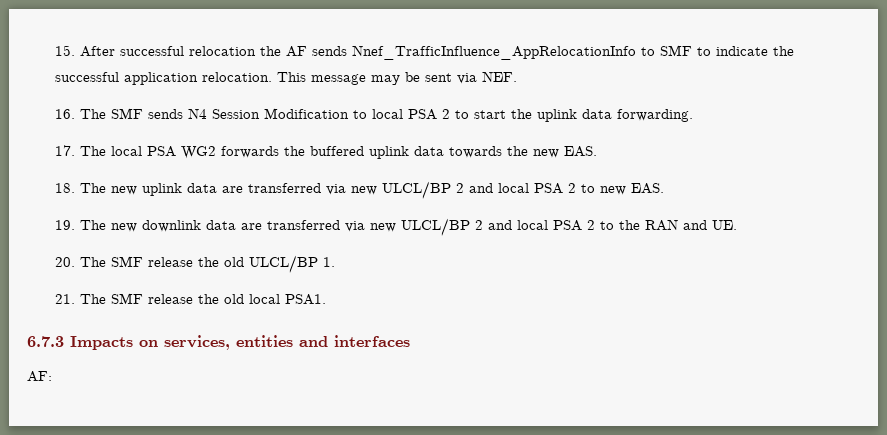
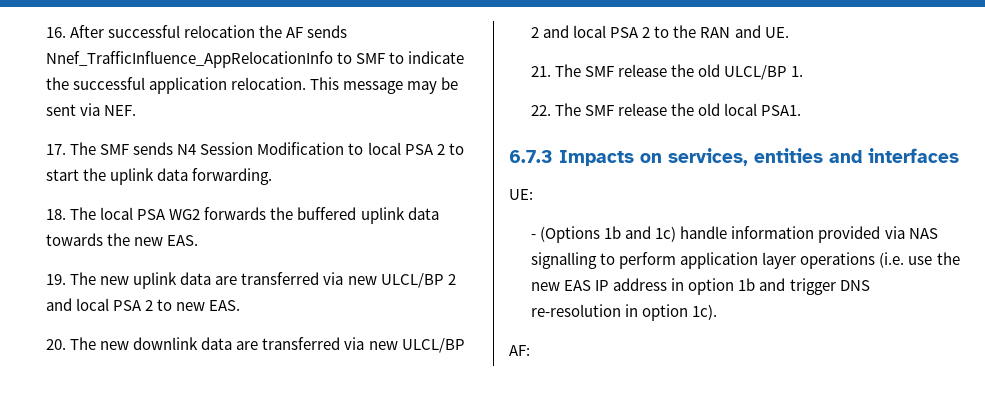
- 15. After successful relocation the AF sends Nnef_TrafficInfluence_AppRelocationInfo to SMF to indicate the successful application relocation.
+ 16. After successful relocation the AF sends Nnef_TrafficInfluence_AppRelocationInfo to SMF to indicate the successful application relocation.
- 16. The SMF sends N4 Session Modification to local PSA 2 to start the uplink data forwarding.
+ 17. The SMF sends N4 Session Modification to local PSA 2 to start the uplink data forwarding.
- 17. The local PSA WG2 forwards the buffered uplink data towards the new EAS.
+ 18. The local PSA WG2 forwards the buffered uplink data towards the new EAS.
- 18. The new uplink data are transferred via new ULCL/BP 2 and local PSA 2 to new EAS.
+ 19. The new uplink data are transferred via new ULCL/BP 2 and local PSA 2 to new EAS.
- 19. The new downlink data are transferred via new ULCL/BP 2 and local PSA 2 to the RAN and UE.
+ 20. The new downlink data are transferred via new ULCL/BP 2 and local PSA 2 to the RAN and UE.
- 20. The SMF release the old ULCL/BP 1.
+ 21. The SMF release the old ULCL/BP 1.
- 21. The SMF release the old local PSA1.
+ 22. The SMF release the old local PSA1.
+ UE:
+ - (Options 1b and 1c) handle information provided via NAS signalling to perform application layer operations (i.e. use the new EAS IP address in option 1b and trigger DNS re-resolution in option 1c).

